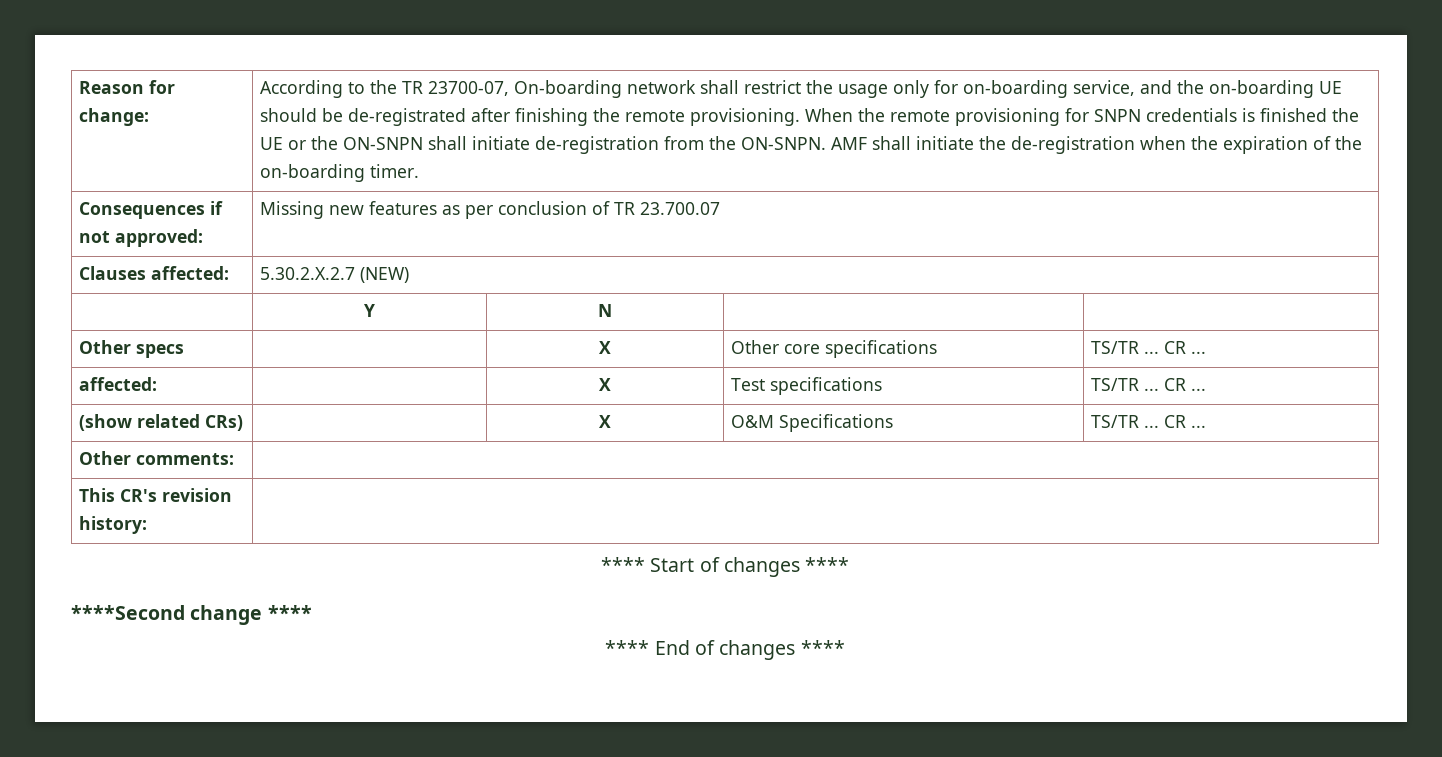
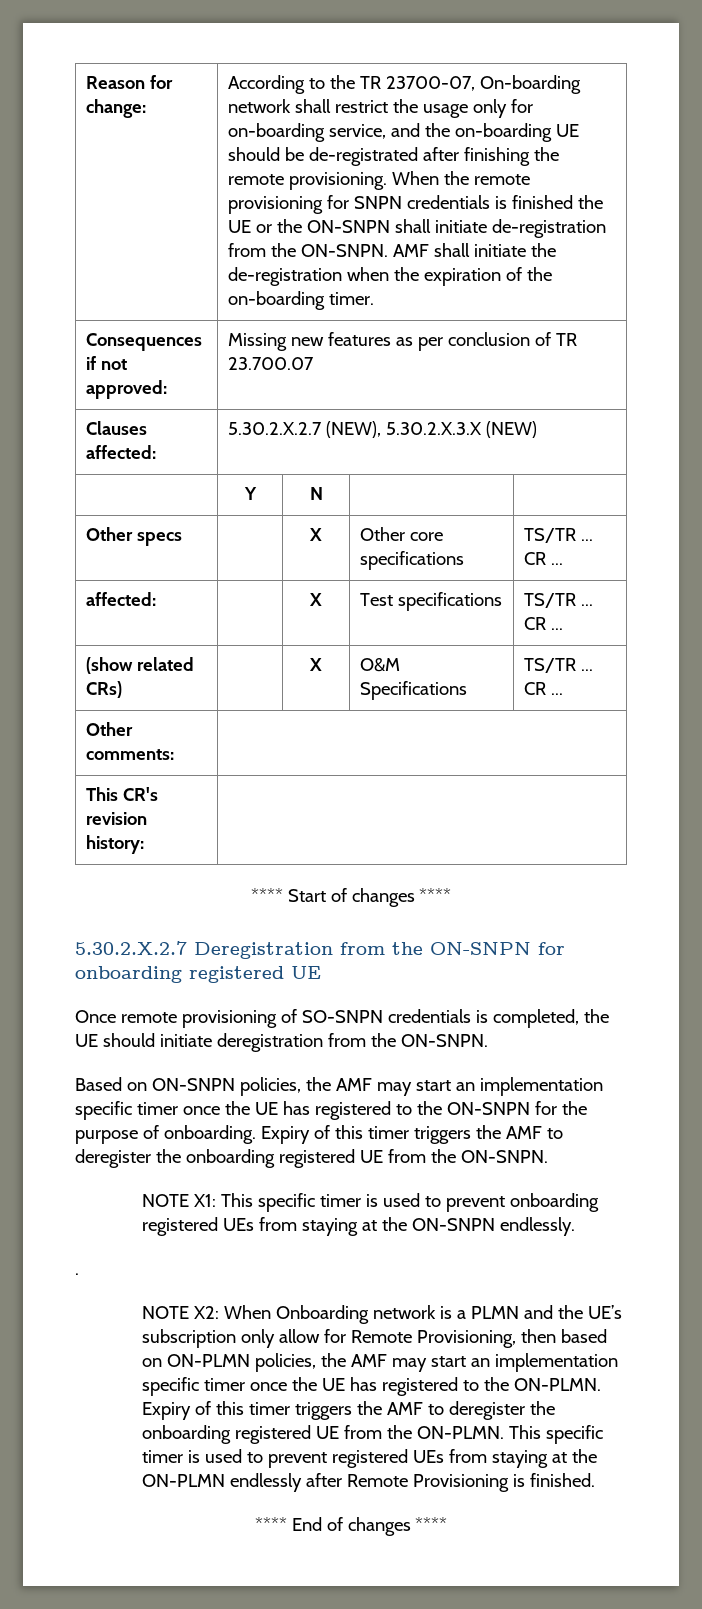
- Clauses affected: | 5.30.2.X.2.7 (NEW)
+ Clauses affected: | 5.30.2.X.2.7 (NEW), 5.30.2.X.3.X (NEW)
- ****Second change ****
+ 5.30.2.X.2.7 Deregistration from the ON-SNPN for onboarding registered UE
+ Once remote provisioning of SO-SNPN credentials is completed, the UE should initiate deregistration from the ON-SNPN.
+ Based on ON-SNPN policies, the AMF may start an implementation specific timer once the UE has registered to the ON-SNPN for the purpose of onboarding. Expiry of this timer triggers the AMF to deregister the onboarding registered UE from the ON-SNPN.
+ NOTE X1: This specific timer is used to prevent onboarding registered UEs from staying at the ON-SNPN endlessly.
+ .
+ NOTE X2: When Onboarding network is a PLMN and the UE’s subscription only allow for Remote Provisioning, then based on ON-PLMN policies, the AMF may start an implementation specific timer once the UE has registered to the ON-PLMN. Expiry of this timer triggers the AMF to deregister the onboarding registered UE from the ON-PLMN. This specific timer is used to prevent registered UEs from staying at the ON-PLMN endlessly after Remote Provisioning is finished.

